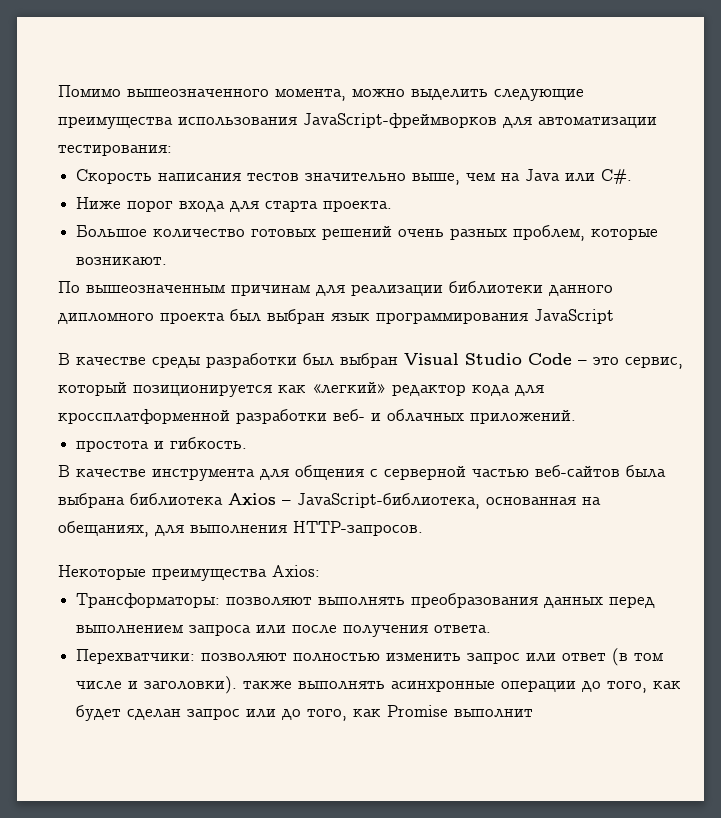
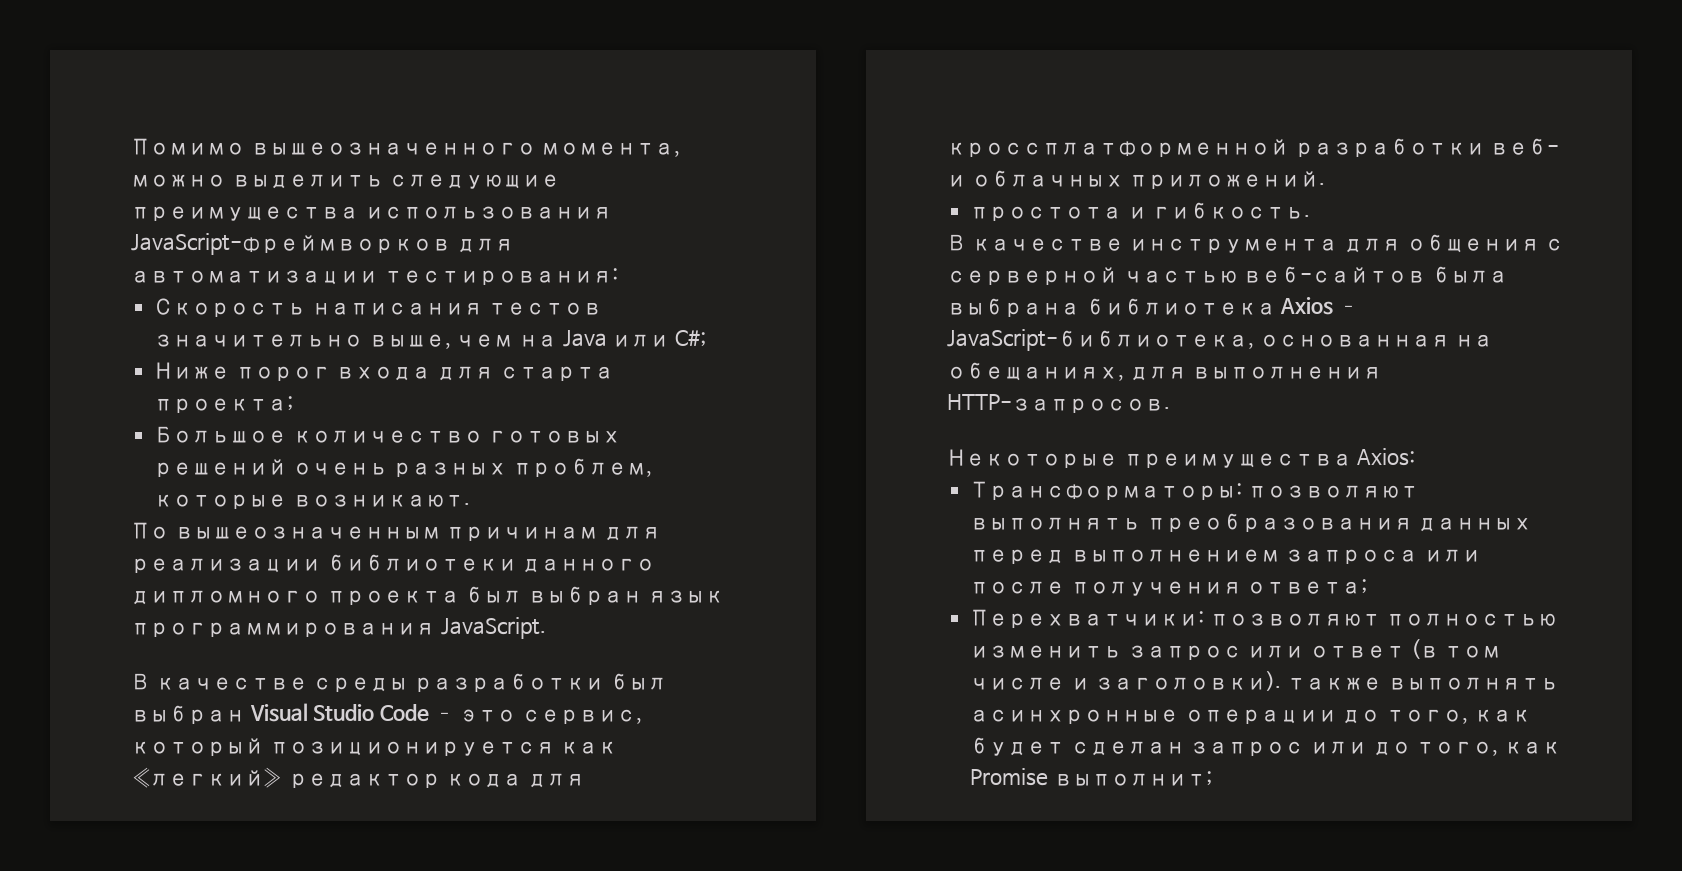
- Скорость написания тестов значительно выше, чем на Java или C#.
+ Скорость написания тестов значительно выше, чем на Java или C#;
- Ниже порог входа для старта проекта.
+ Ниже порог входа для старта проекта;
- По вышеозначенным причинам для реализации библиотеки данного дипломного проекта был выбран язык программирования JavaScript
+ По вышеозначенным причинам для реализации библиотеки данного дипломного проекта был выбран язык программирования JavaScript.
- Трансформаторы: позволяют выполнять преобразования данных перед выполнением запроса или после получения ответа.
+ Трансформаторы: позволяют выполнять преобразования данных перед выполнением запроса или после получения ответа;
- Перехватчики: позволяют полностью изменить запрос или ответ (в том числе и заголовки). также выполнять асинхронные операции до того, как будет сделан запрос или до того, как Promise выполнит
+ Перехватчики: позволяют полностью изменить запрос или ответ (в том числе и заголовки). также выполнять асинхронные операции до того, как будет сделан запрос или до того, как Promise выполнит;

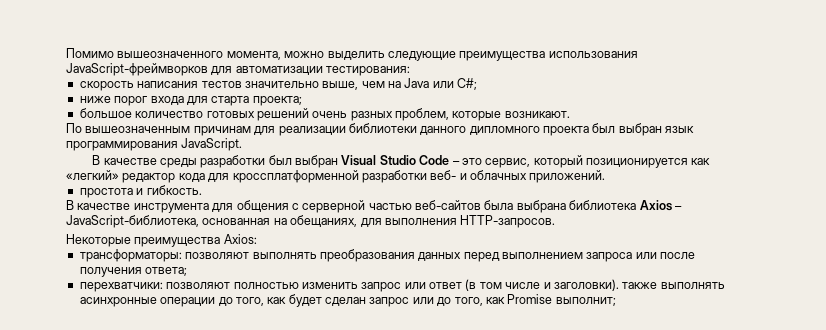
- Скорость написания тестов значительно выше, чем на Java или C#;
+ скорость написания тестов значительно выше, чем на Java или C#;
- Ниже порог входа для старта проекта;
+ ниже порог входа для старта проекта;
- Большое количество готовых решений очень разных проблем, которые возникают.
+ большое количество готовых решений очень разных проблем, которые возникают.
- Трансформаторы: позволяют выполнять преобразования данных перед выполнением запроса или после получения ответа;
+ трансформаторы: позволяют выполнять преобразования данных перед выполнением запроса или после получения ответа;
- Перехватчики: позволяют полностью изменить запрос или ответ (в том числе и заголовки). также выполнять асинхронные операции до того, как будет сделан запрос или до того, как Promise выполнит;
+ перехватчики: позволяют полностью изменить запрос или ответ (в том числе и заголовки). также выполнять асинхронные операции до того, как будет сделан запрос или до того, как Promise выполнит;

